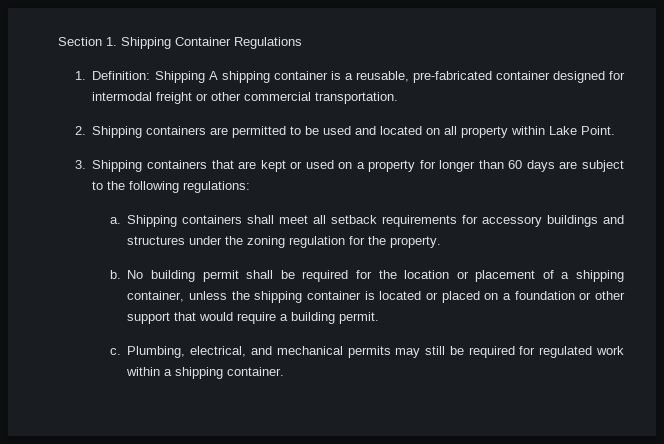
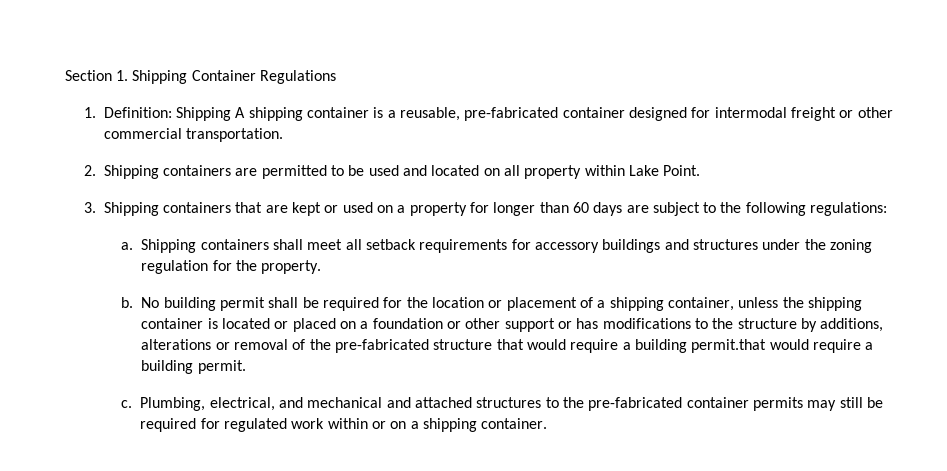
- No building permit shall be required for the location or placement of a shipping container, unless the shipping container is located or placed on a foundation or other support that would require a building permit.
+ No building permit shall be required for the location or placement of a shipping container, unless the shipping container is located or placed on a foundation or other support or has modifications to the structure by additions, alterations or removal of the pre-fabricated structure that would require a building permit.that would require a building permit.
- Plumbing, electrical, and mechanical permits may still be required for regulated work within a shipping container.
+ Plumbing, electrical, and mechanical and attached structures to the pre-fabricated container permits may still be required for regulated work within or on a shipping container.

